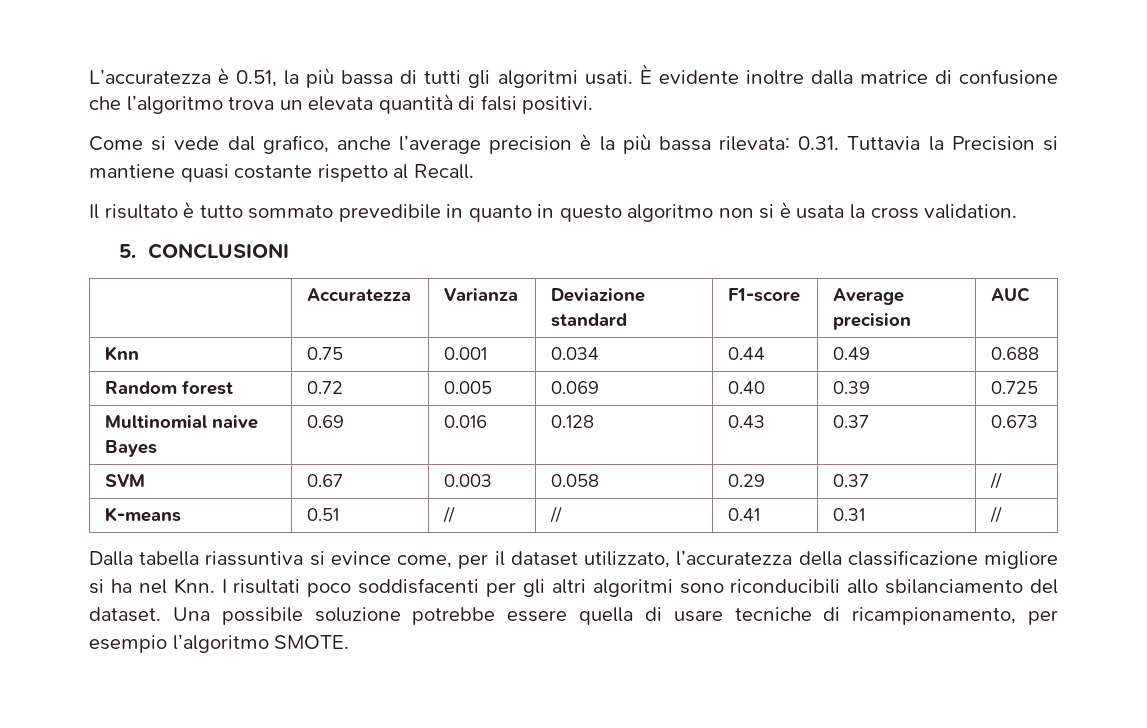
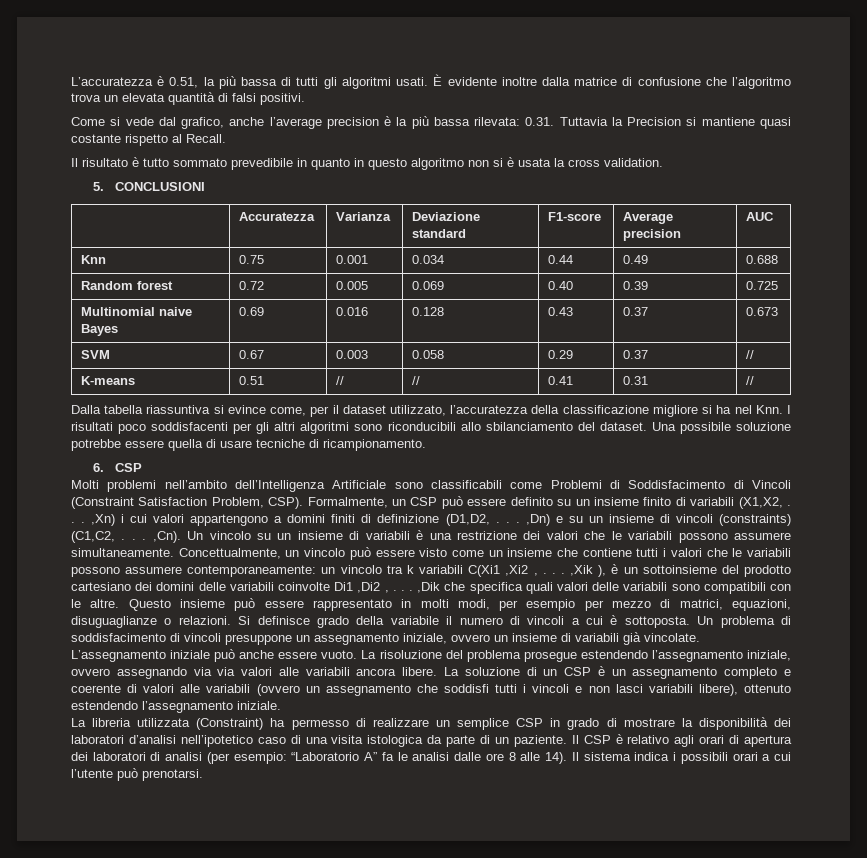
- Una possibile soluzione potrebbe essere quella di usare tecniche di ricampionamento, per esempio l’algoritmo SMOTE.
+ Una possibile soluzione potrebbe essere quella di usare tecniche di ricampionamento.
+ 6. CSP
+ Molti problemi nell’ambito dell’Intelligenza Artificiale sono classificabili come Problemi di Soddisfacimento di Vincoli (Constraint Satisfaction Problem, CSP). Formalmente, un CSP può essere definito su un insieme finito di variabili (X1,X2, . . . ,Xn) i cui valori appartengono a domini finiti di definizione (D1,D2, . . . ,Dn) e su un insieme di vincoli (constraints) (C1,C2, . . . ,Cn). Un vincolo su un insieme di variabili è una restrizione dei valori che le variabili possono assumere simultaneamente. Concettualmente, un vincolo può essere visto come un insieme che contiene tutti i valori che le variabili possono assumere contemporaneamente: un vincolo tra k variabili C(Xi1 ,Xi2 , . . . ,Xik ), è un sottoinsieme del prodotto cartesiano dei domini delle variabili coinvolte Di1 ,Di2 , . . . ,Dik che specifica quali valori delle variabili sono compatibili con le altre. Questo insieme può essere rappresentato in molti modi, per esempio per mezzo di matrici, equazioni, disuguaglianze o relazioni. Si definisce grado della variabile il numero di vincoli a cui è sottoposta. Un problema di soddisfacimento di vincoli presuppone un assegnamento iniziale, ovvero un insieme di variabili già vincolate. L’assegnamento iniziale può anche essere vuoto. La risoluzione del problema prosegue estendendo l’assegnamento iniziale, ovvero assegnando via via valori alle variabili ancora libere. La soluzione di un CSP è un assegnamento completo e coerente di valori alle variabili (ovvero un assegnamento che soddisfi tutti i vincoli e non lasci variabili libere), ottenuto estendendo l’assegnamento iniziale.
+ La libreria utilizzata (Constraint) ha permesso di realizzare un semplice CSP in grado di mostrare la disponibilità dei laboratori d’analisi nell’ipotetico caso di una visita istologica da parte di un paziente. Il CSP è relativo agli orari di apertura dei laboratori di analisi (per esempio: “Laboratorio A” fa le analisi dalle ore 8 alle 14). Il sistema indica i possibili orari a cui l’utente può prenotarsi.

